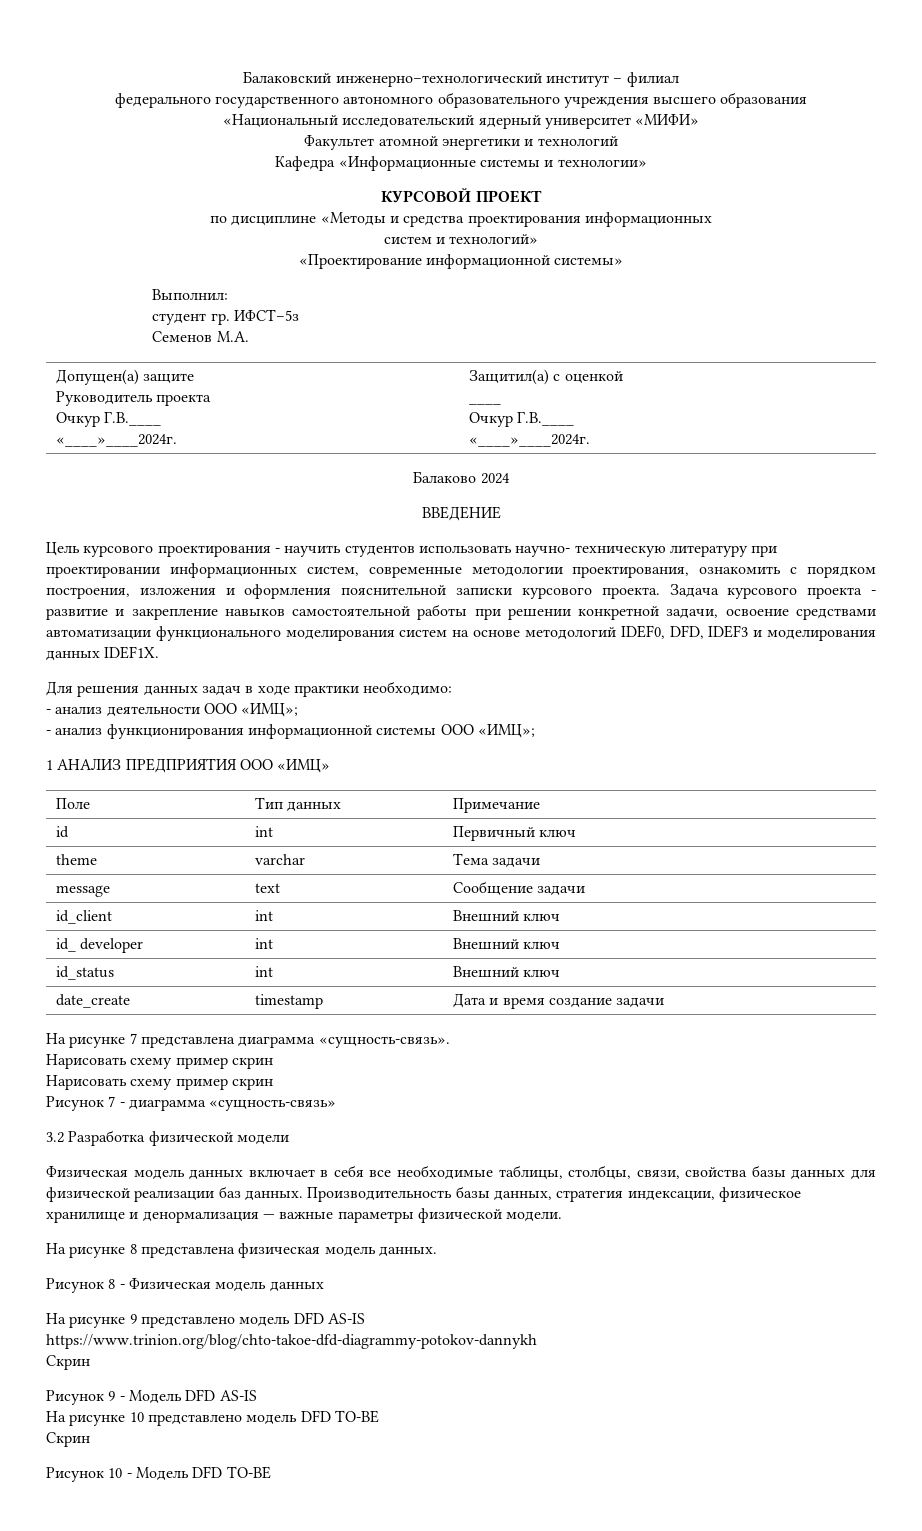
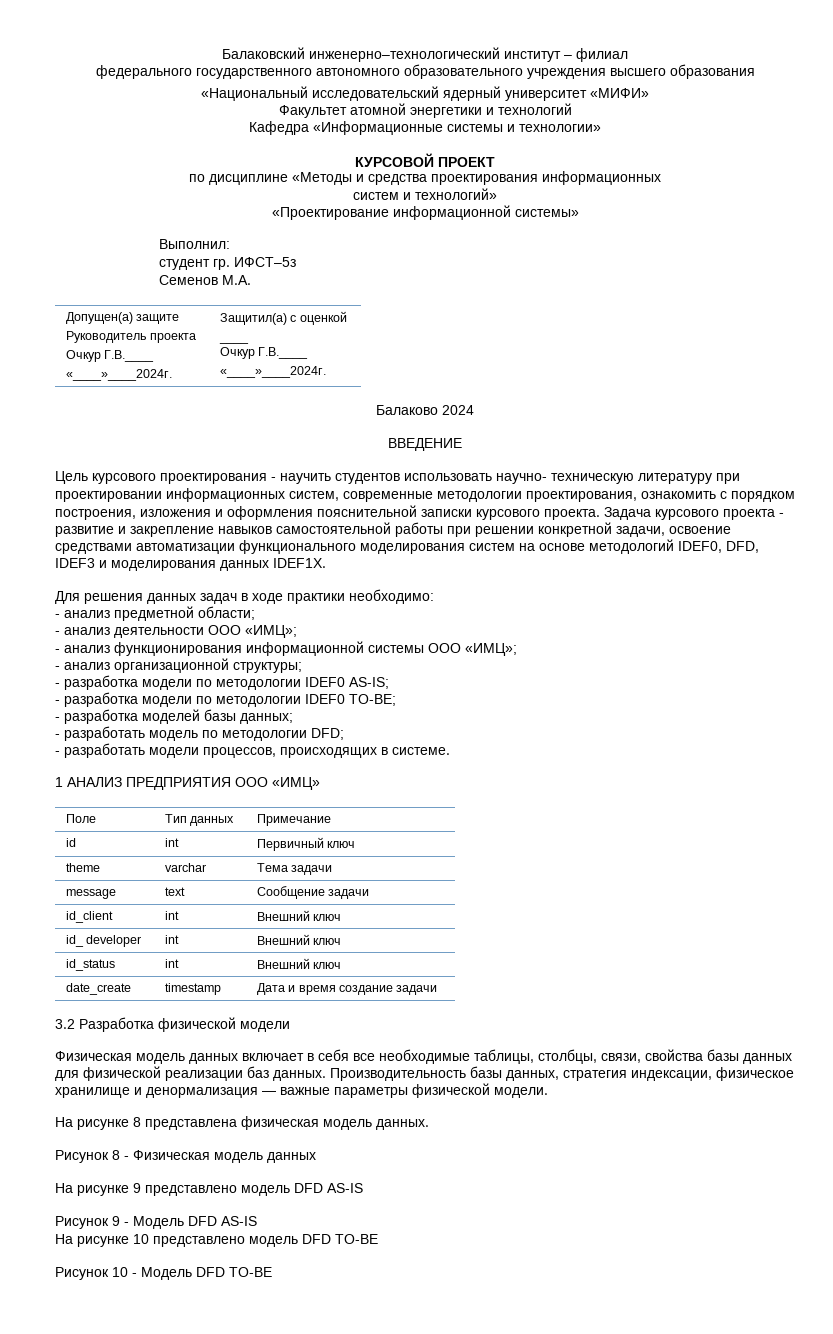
+ - анализ предметной области;
+ - анализ организационной структуры;
+ - разработка модели по методологии IDEF0 AS-IS;
+ - разработка модели по методологии IDEF0 TO-BE;
+ - разработка моделей базы данных;
+ - разработать модель по методологии DFD;
+ - разработать модели процессов, происходящих в системе.
- На рисунке 7 представлена диаграмма «сущность-связь».
- Нарисовать схему пример скрин
- Нарисовать схему пример скрин
- Рисунок 7 - диаграмма «сущность-связь»
- https://www.trinion.org/blog/chto-takoe-dfd-diagrammy-potokov-dannykh
- Скрин
  На рисунке 10 представлено модель DFD TO-BE
- Скрин

